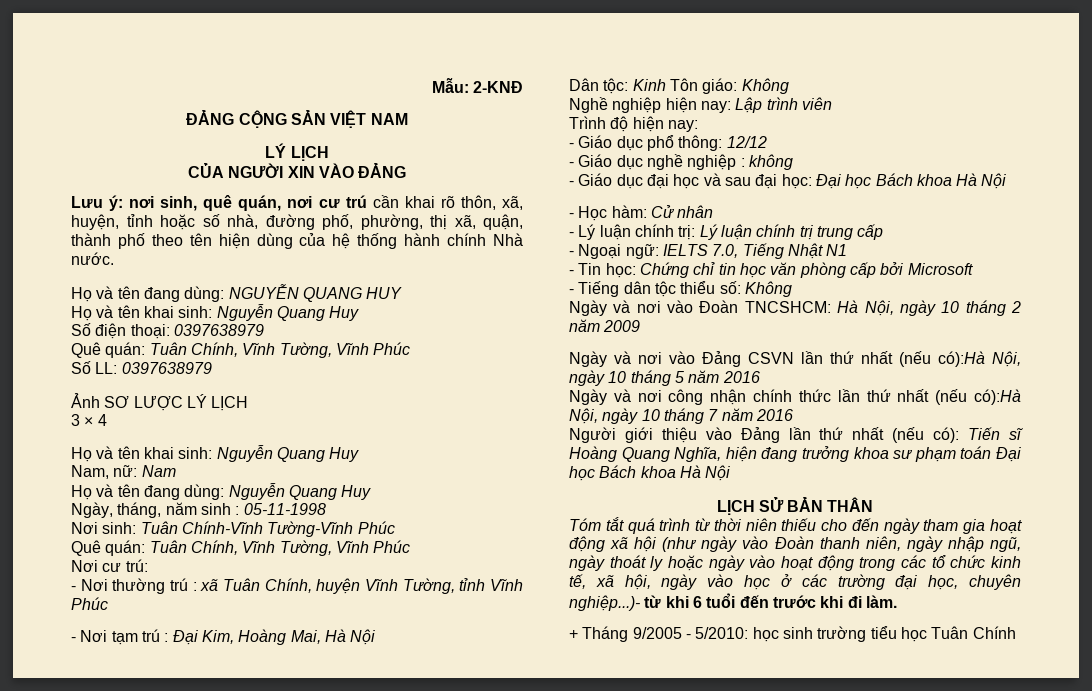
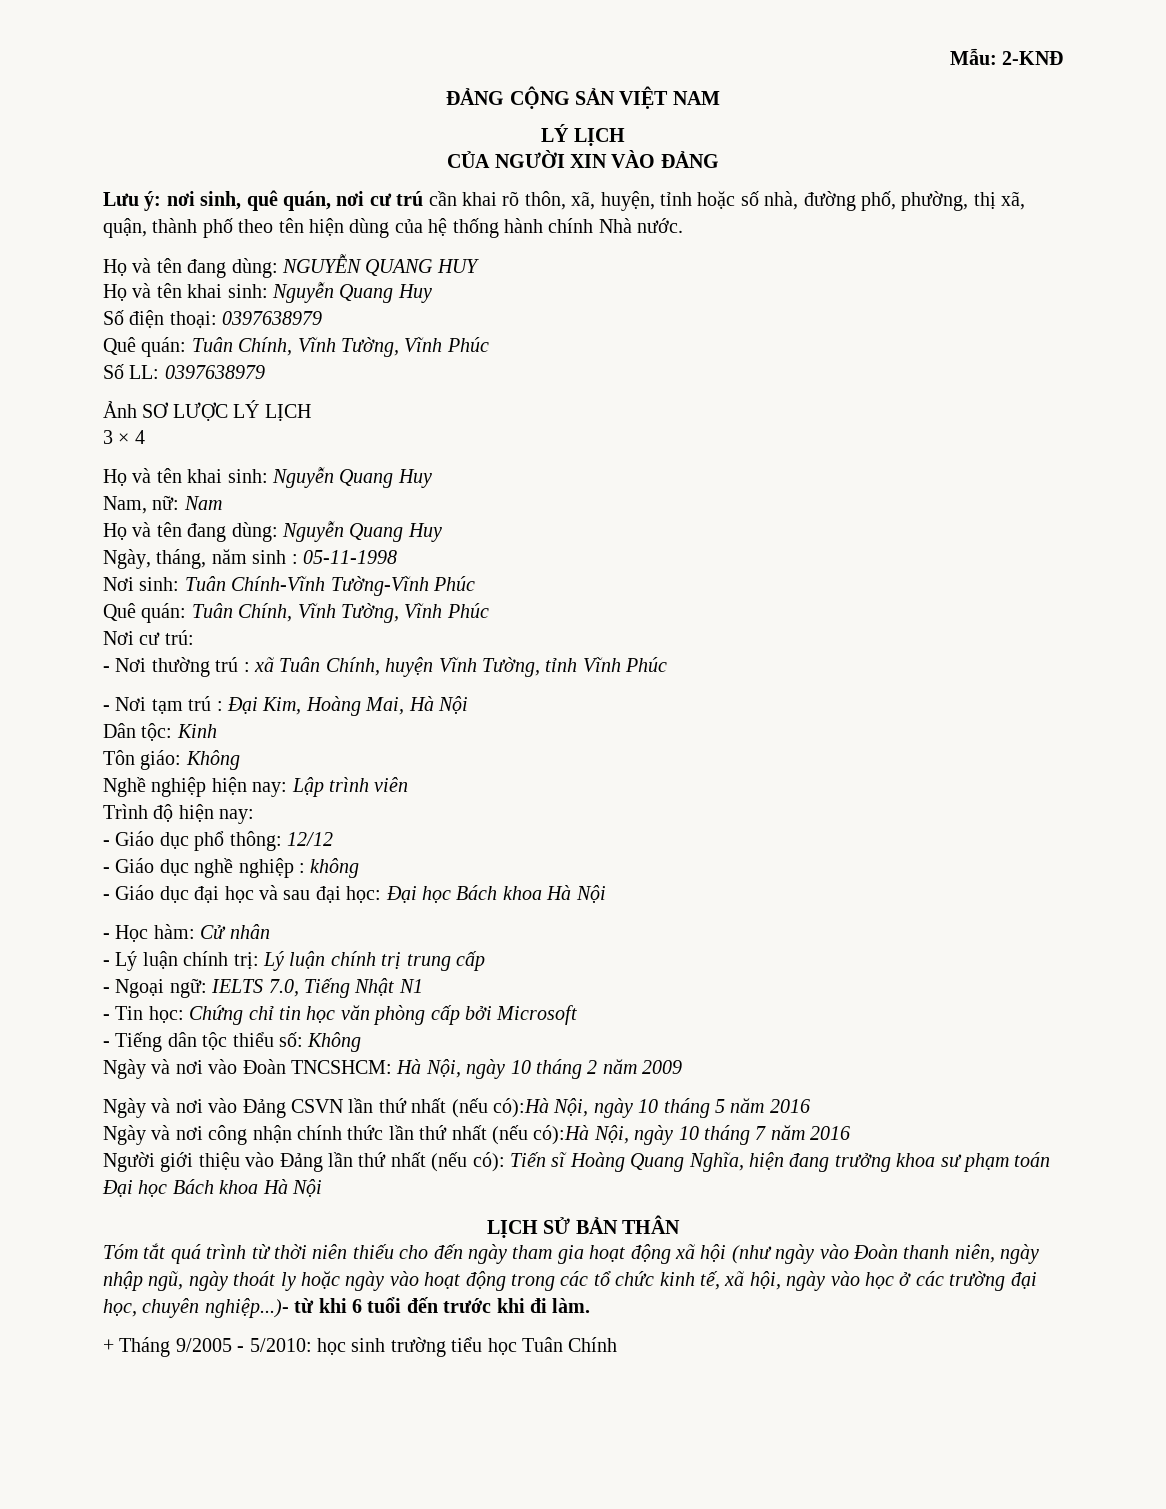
- Dân tộc: Kinh Tôn giáo: Không
+ Dân tộc: Kinh
+ Tôn giáo: Không

